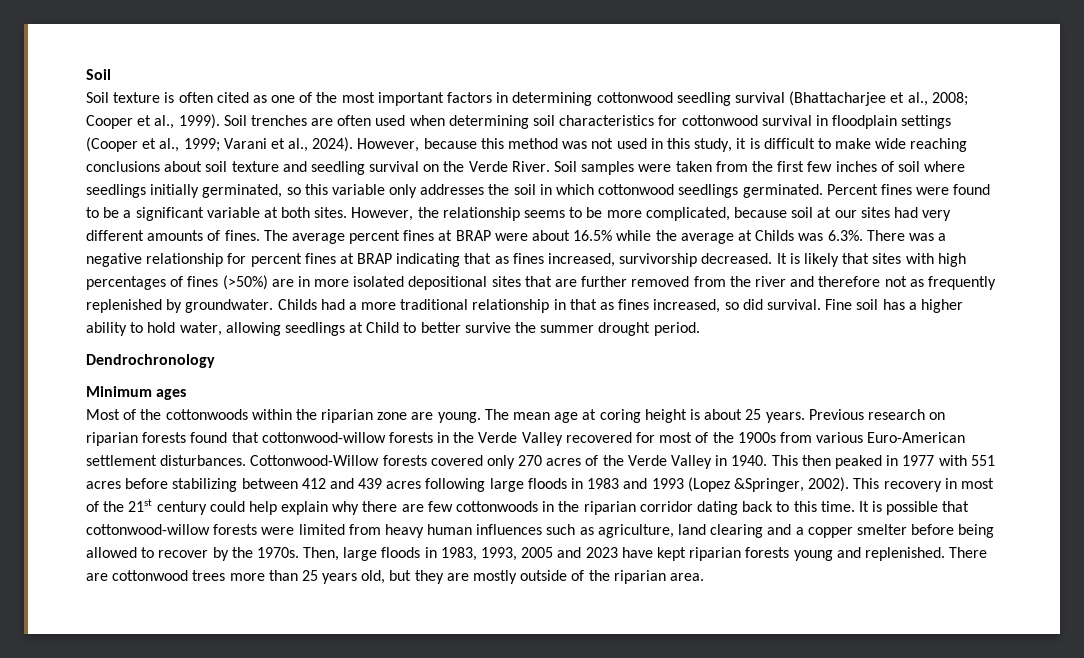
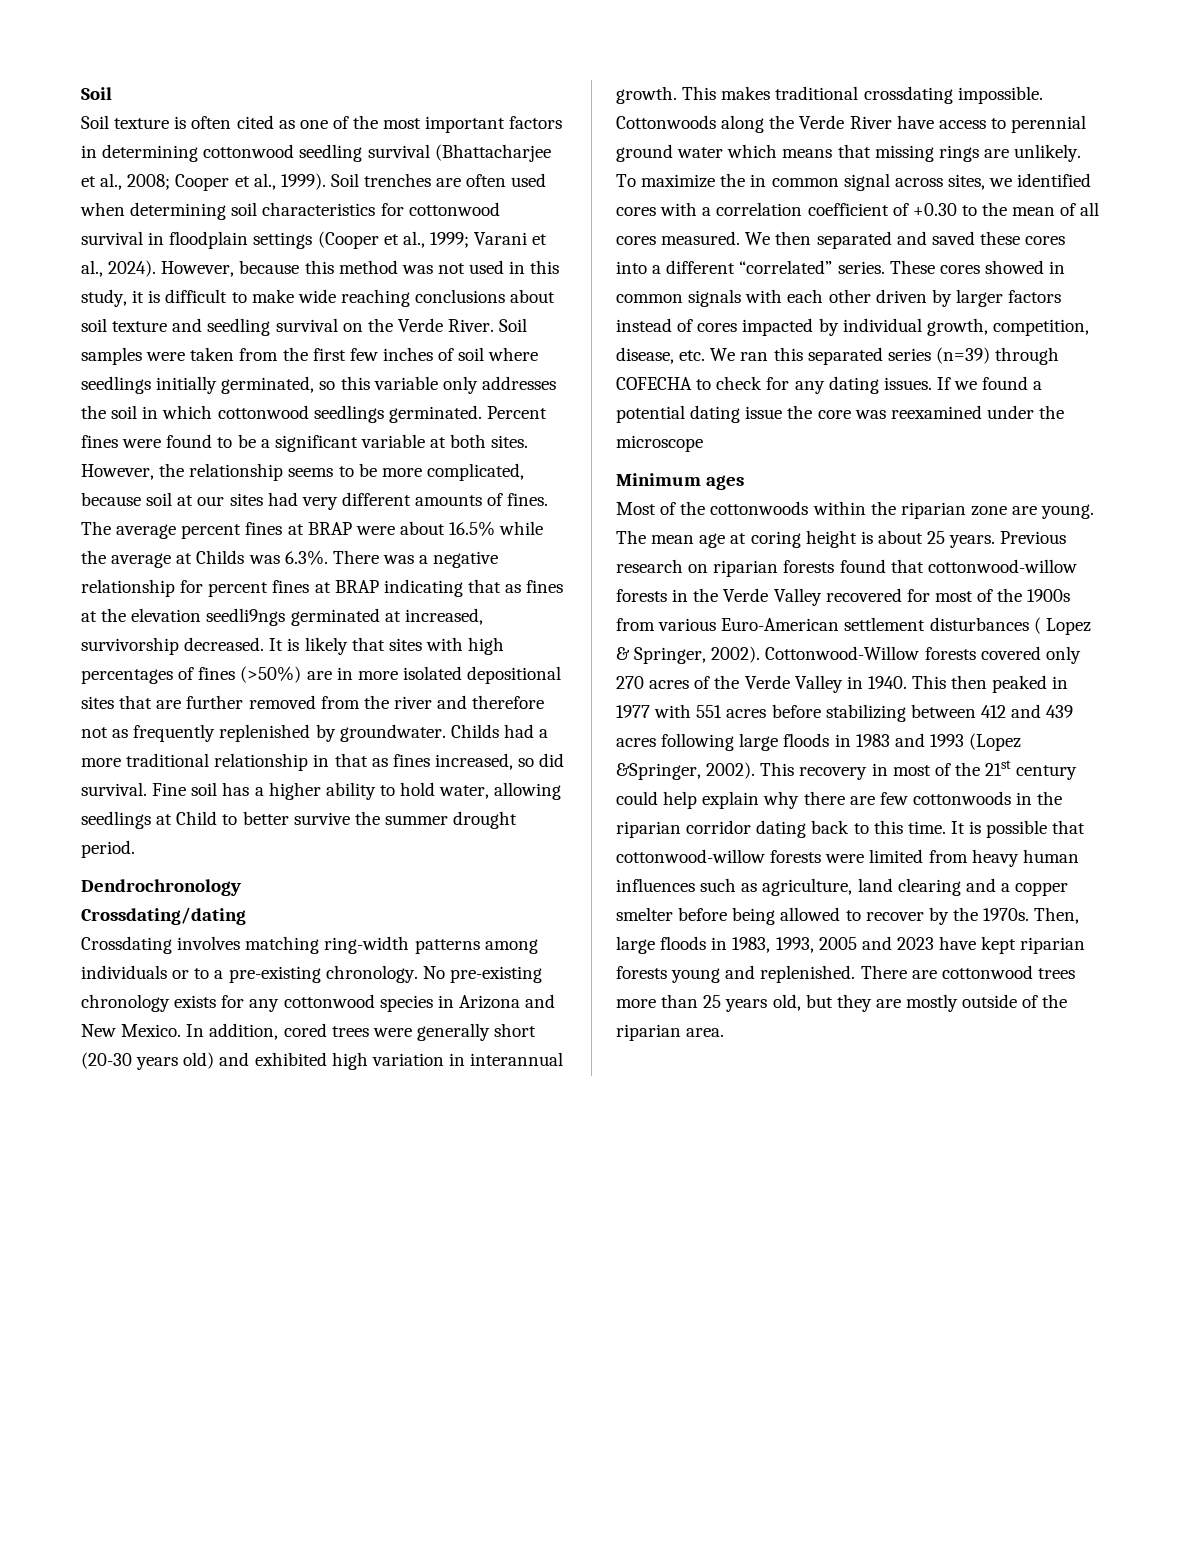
- The average percent fines at BRAP were about 16.5% while the average at Childs was 6.3%. There was a negative relationship for percent fines at BRAP indicating that as fines increased, survivorship decreased.
+ The average percent fines at BRAP were about 16.5% while the average at Childs was 6.3%. There was a negative relationship for percent fines at BRAP indicating that as fines at the elevation seedli9ngs germinated at increased, survivorship decreased.
+ Crossdating/dating
+ Crossdating involves matching ring-width patterns among individuals or to a pre-existing chronology. No pre-existing chronology exists for any cottonwood species in Arizona and New Mexico. In addition, cored trees were generally short (20-30 years old) and exhibited high variation in interannual growth. This makes traditional crossdating impossible. Cottonwoods along the Verde River have access to perennial ground water which means that missing rings are unlikely. To maximize the in common signal across sites, we identified cores with a correlation coefficient of +0.30 to the mean of all cores measured. We then separated and saved these cores into a different “correlated” series. These cores showed in common signals with each other driven by larger factors instead of cores impacted by individual growth, competition, disease, etc. We ran this separated series (n=39) through COFECHA to check for any dating issues. If we found a potential dating issue the core was reexamined under the microscope
- Previous research on riparian forests found that cottonwood-willow forests in the Verde Valley recovered for most of the 1900s from various Euro-American settlement disturbances.
+ Previous research on riparian forests found that cottonwood-willow forests in the Verde Valley recovered for most of the 1900s from various Euro-American settlement disturbances ( Lopez & Springer, 2002).

